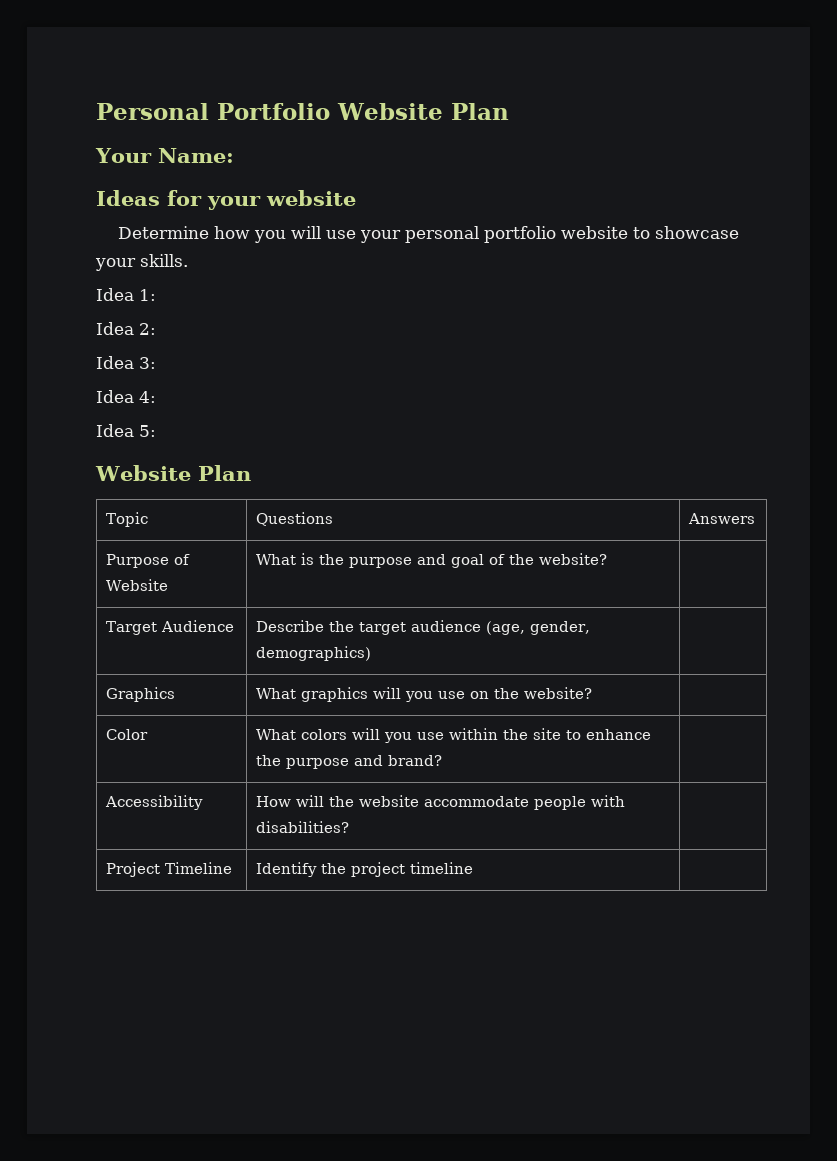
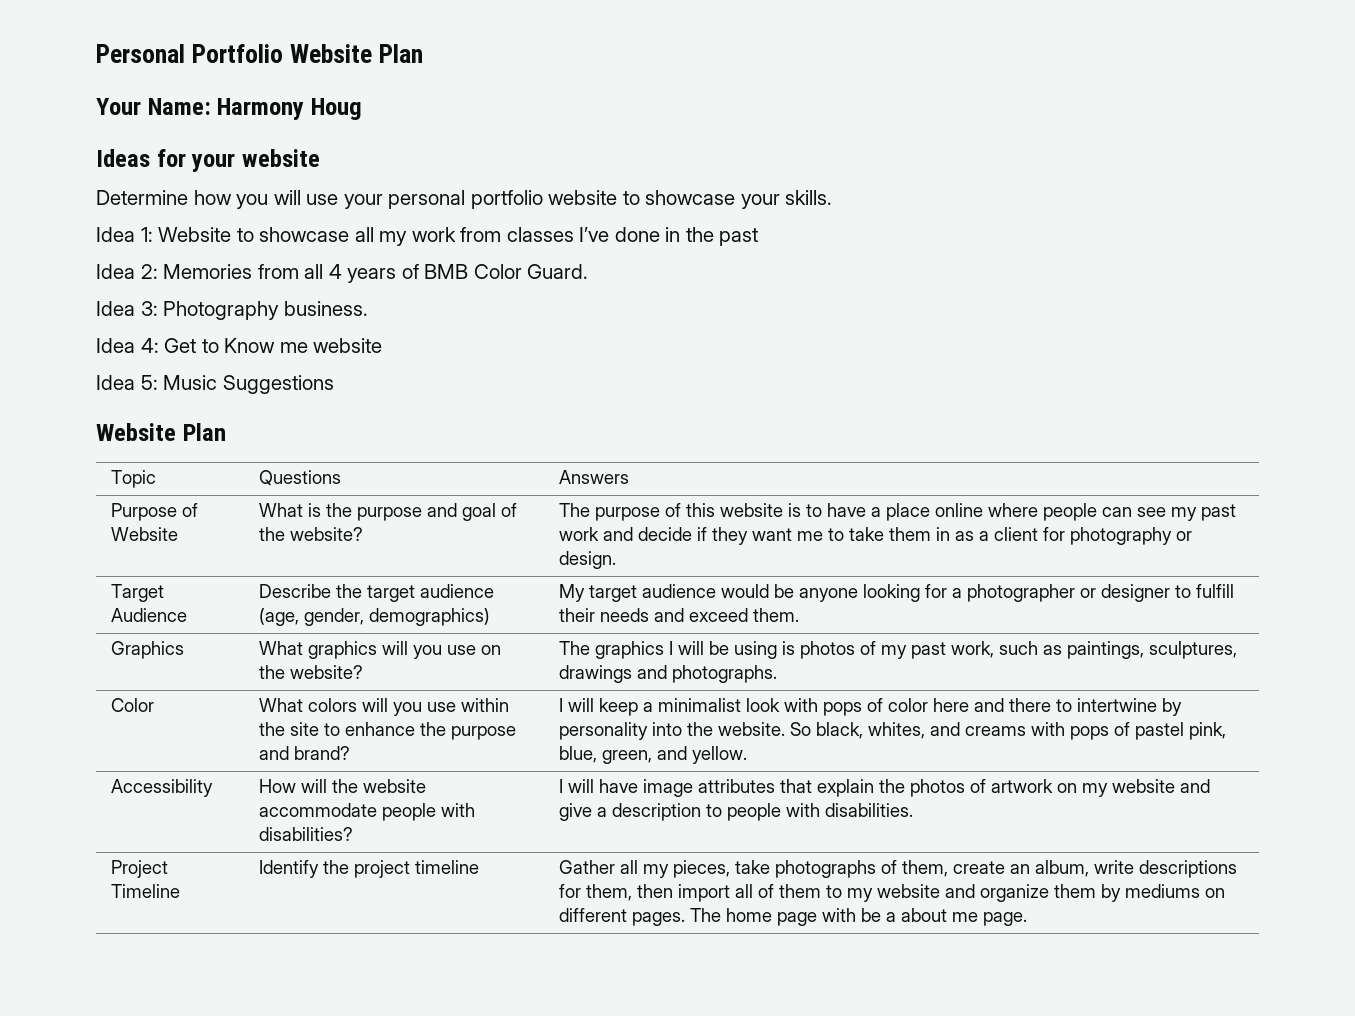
- Your Name:
+ Your Name: Harmony Houg
- Idea 1:
- Idea 2:
+ Idea 1: Website to showcase all my work from classes I’ve done in the past
+ Idea 2: Memories from all 4 years of BMB Color Guard.
- Idea 3:
+ Idea 3: Photography business.
- Idea 4:
+ Idea 4: Get to Know me website
- Idea 5:
+ Idea 5: Music Suggestions
+ The purpose of this website is to have a place online where people can see my past work and decide if they want me to take them in as a client for photography or design.
- Target Audience | Describe the target audience (age, gender, demographics) |
+ Target Audience | Describe the target audience (age, gender, demographics) | My target audience would be anyone looking for a photographer or designer to fulfill their needs and exceed them.
- Graphics | What graphics will you use on the website? |
+ Graphics | What graphics will you use on the website? | The graphics I will be using is photos of my past work, such as paintings, sculptures, drawings and photographs.
+ I will keep a minimalist look with pops of color here and there to intertwine by personality into the website. So black, whites, and creams with pops of pastel pink, blue, green, and yellow.
- Accessibility | How will the website accommodate people with disabilities? |
+ Accessibility | How will the website accommodate people with disabilities? | I will have image attributes that explain the photos of artwork on my website and give a description to people with disabilities.
+ Gather all my pieces, take photographs of them, create an album, write descriptions for them, then import all of them to my website and organize them by mediums on different pages. The home page with be a about me page.

